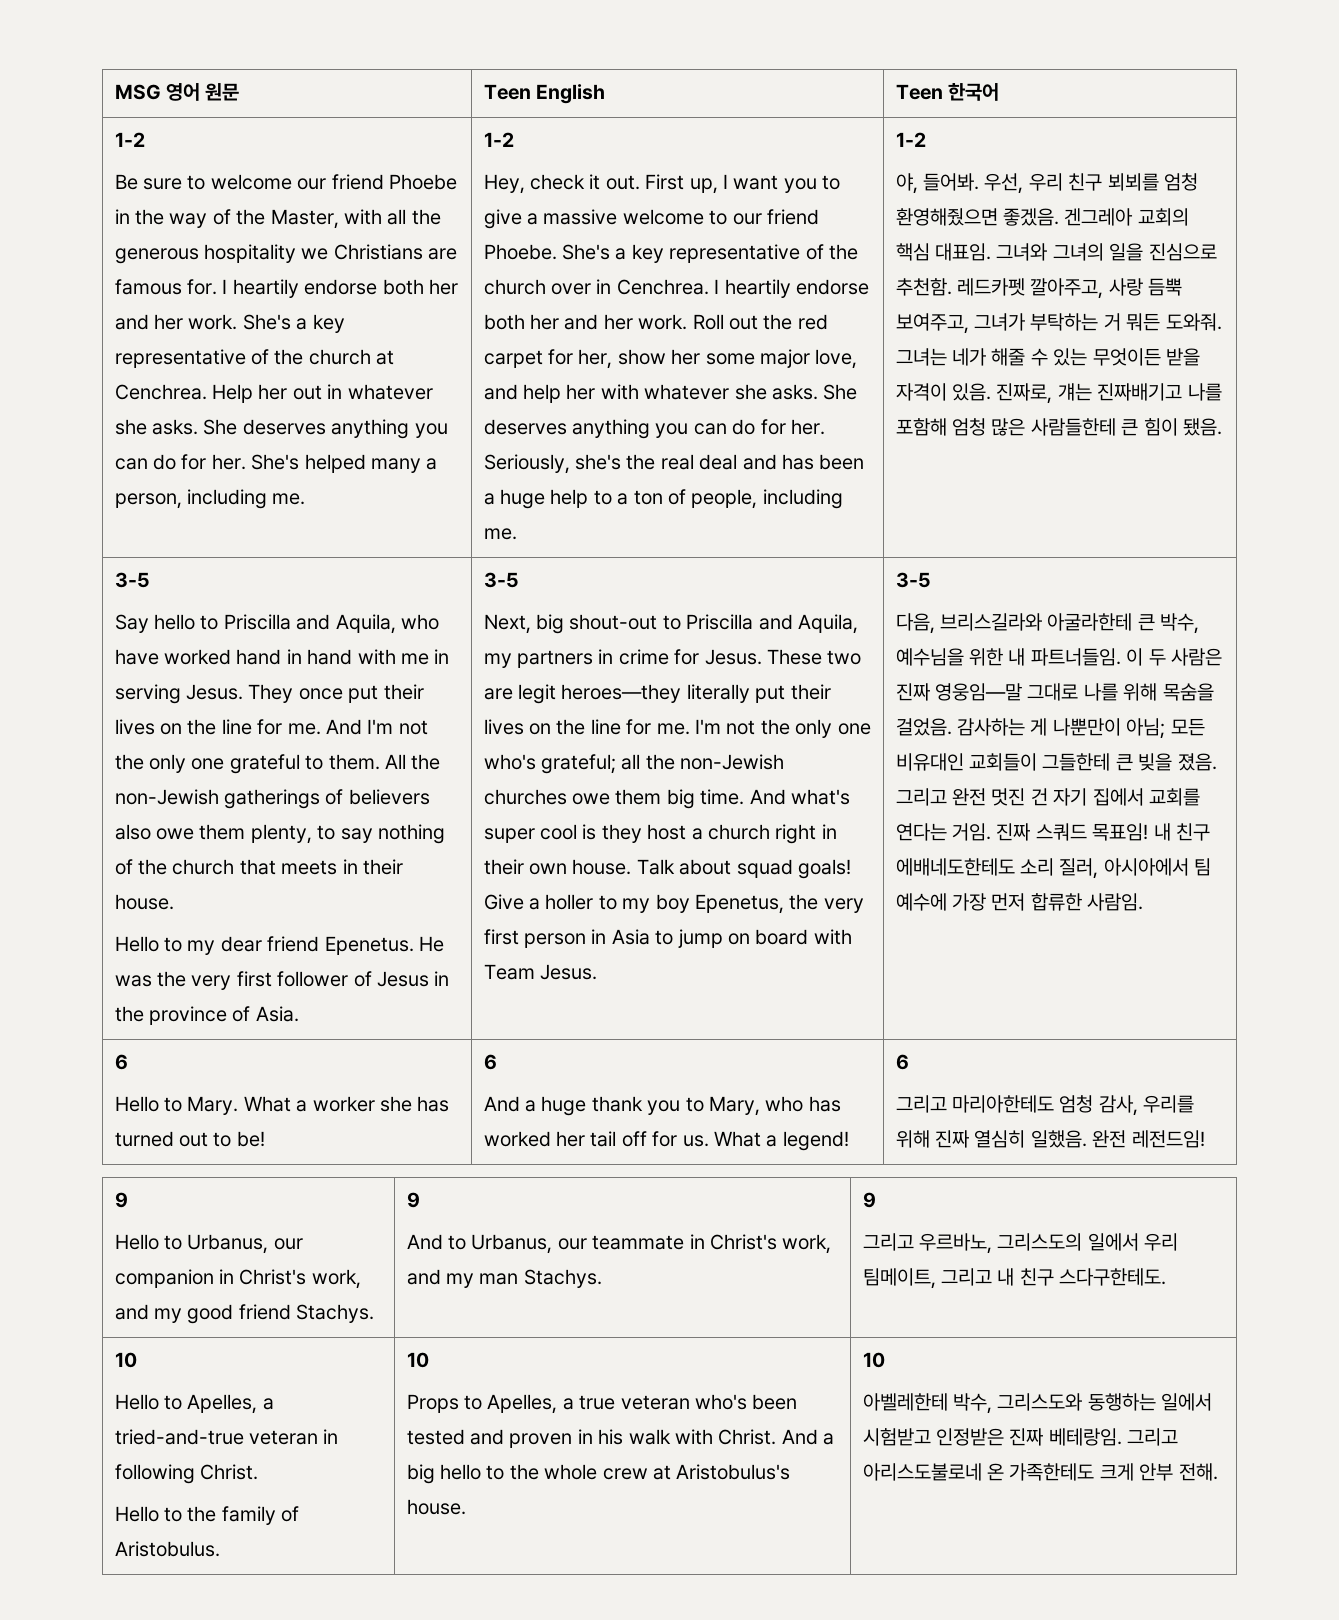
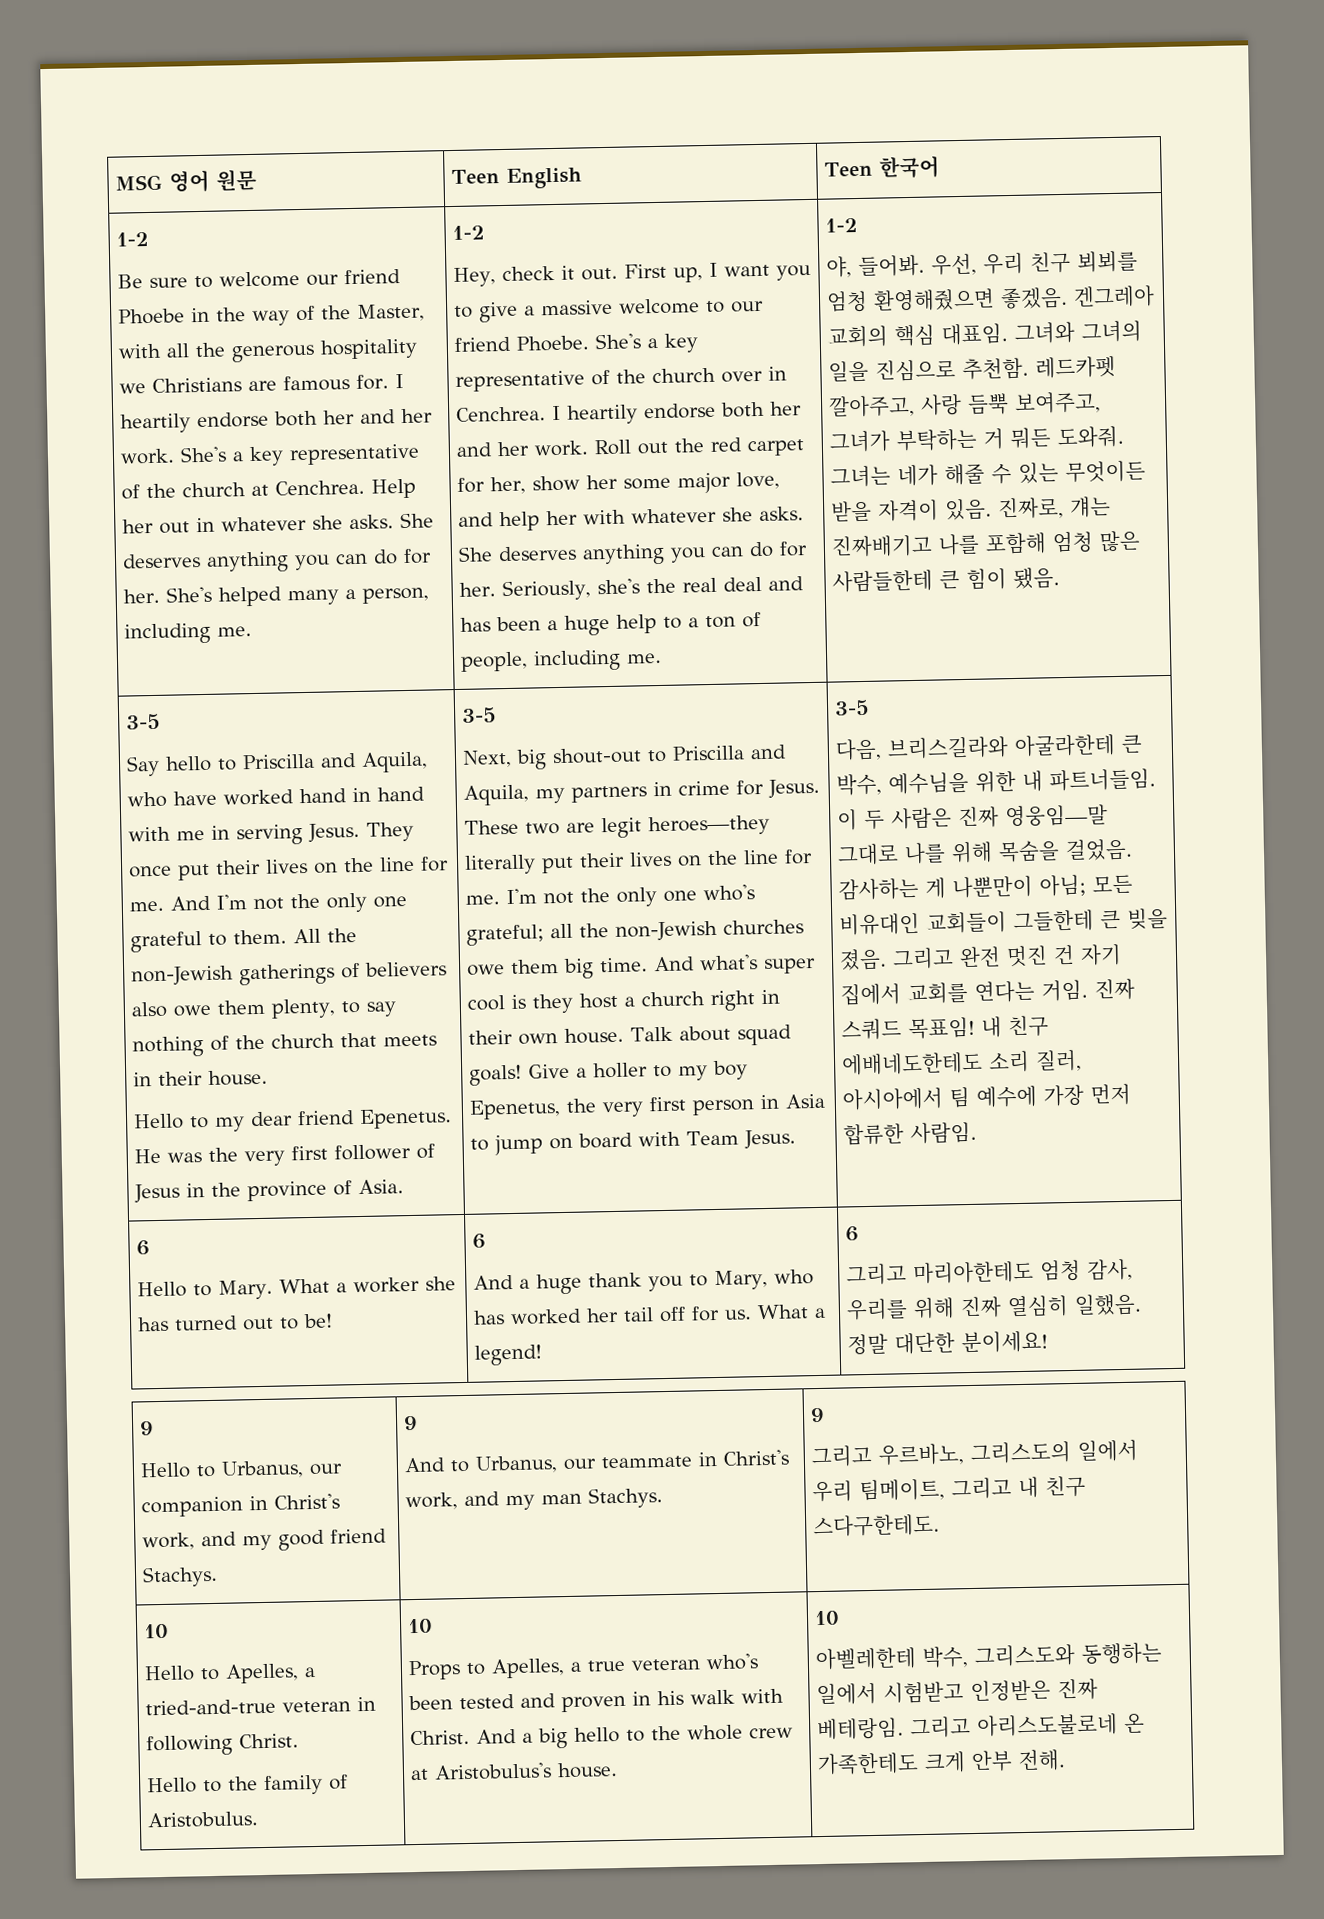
- 완전 레전드임!
+ 정말 대단한 분이세요!

